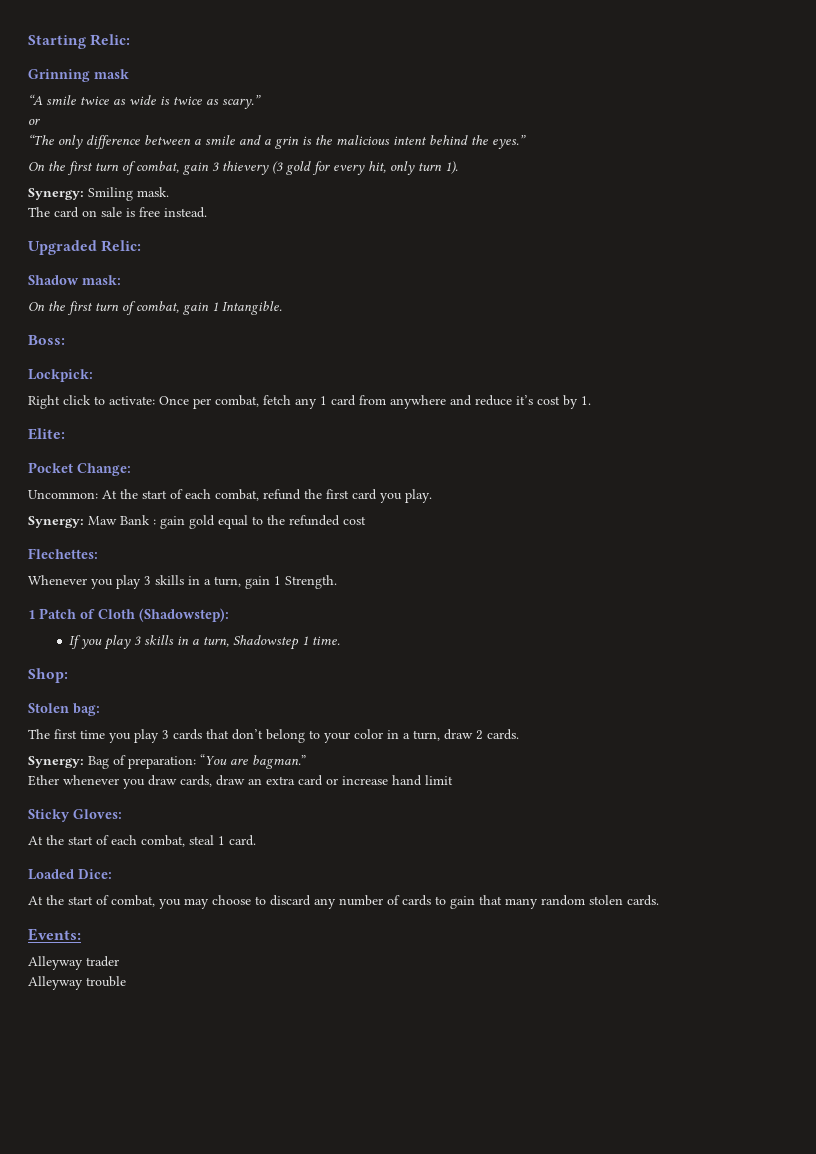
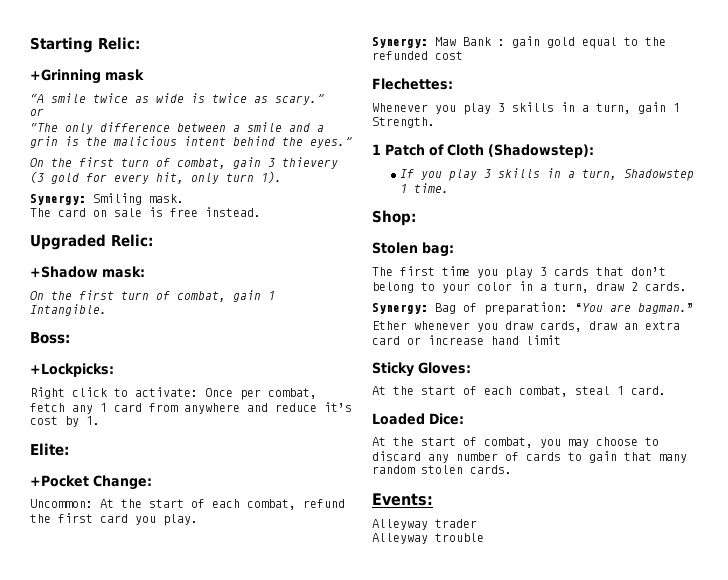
- Grinning mask
+ +Grinning mask
- Shadow mask:
+ +Shadow mask:
- Lockpick:
+ +Lockpicks:
- Pocket Change:
+ +Pocket Change:

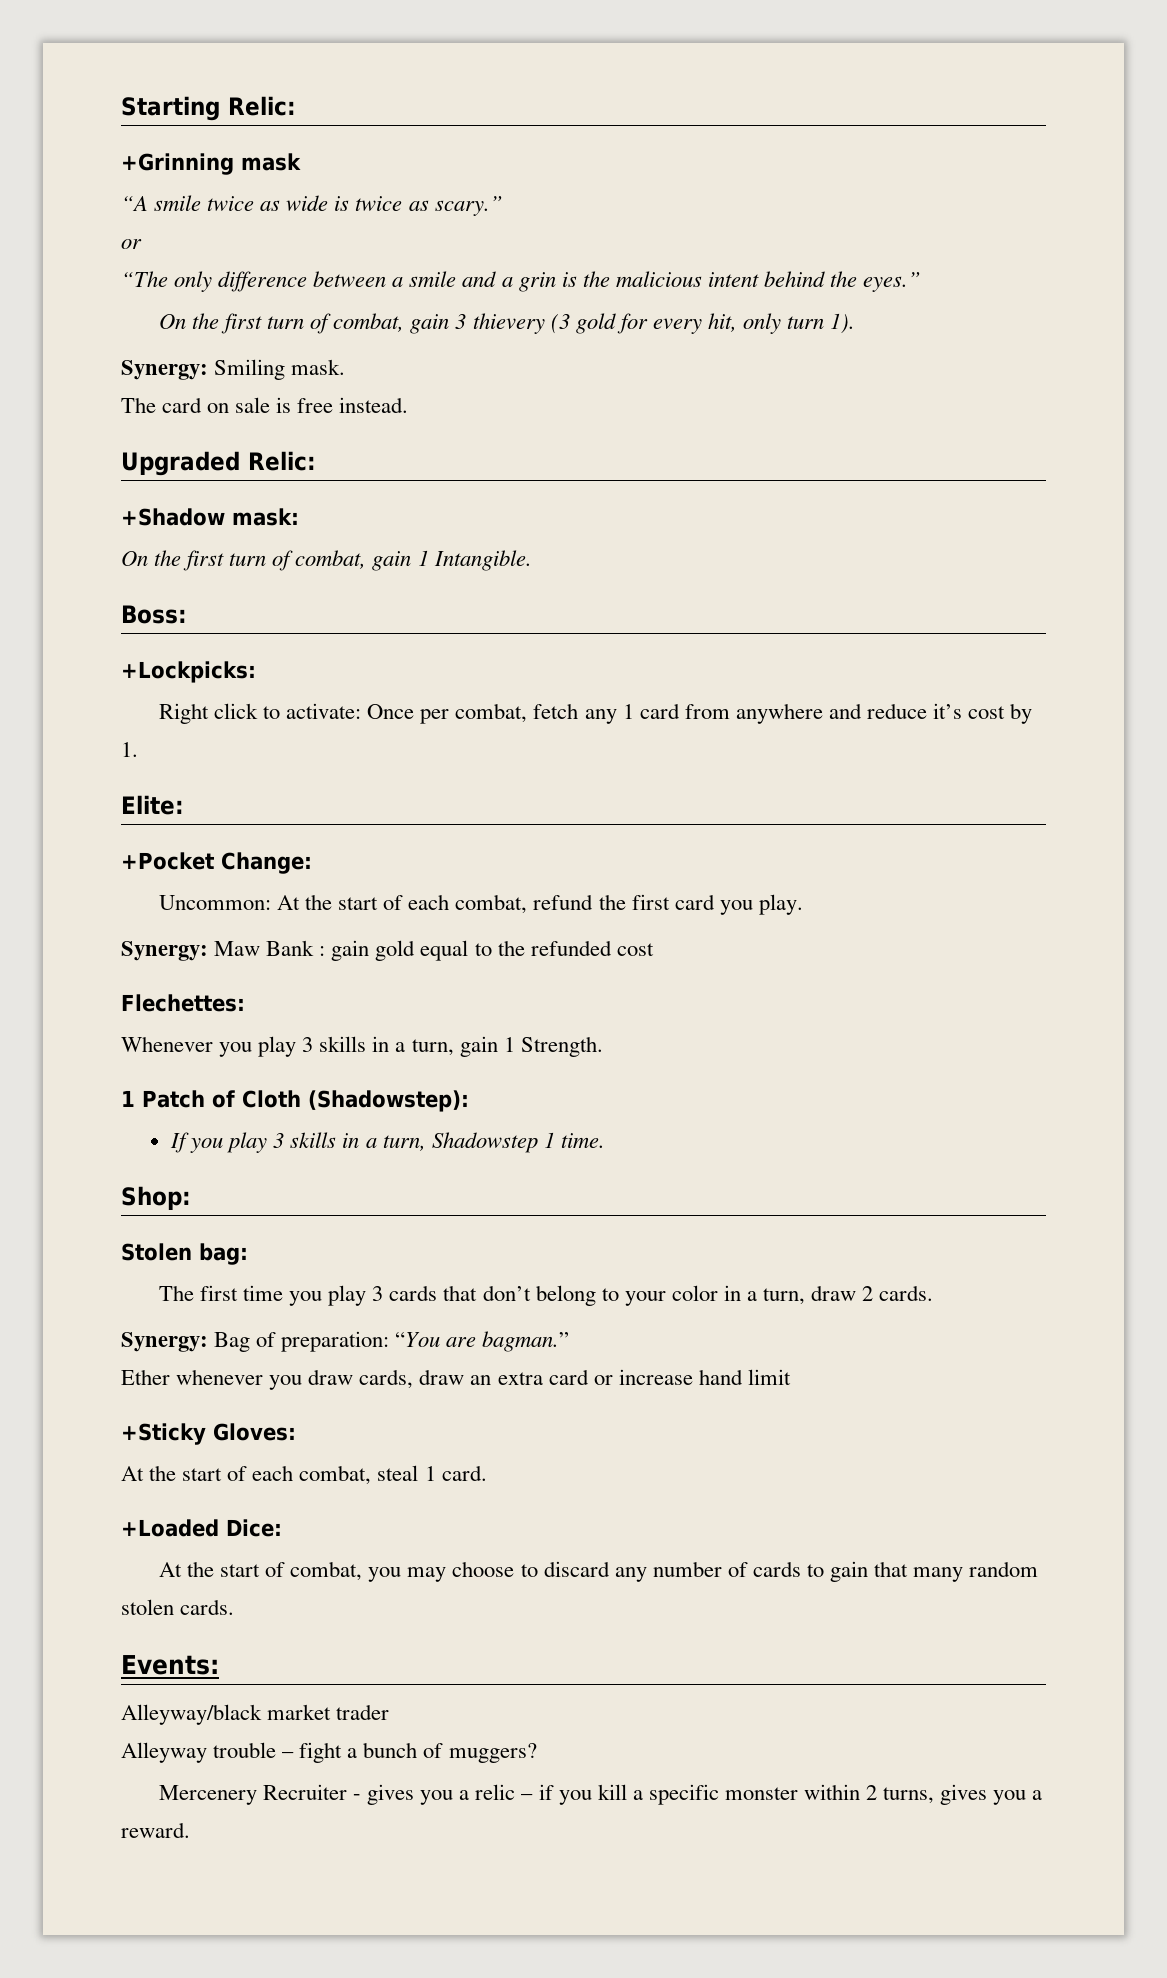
- Sticky Gloves:
+ +Sticky Gloves:
- Loaded Dice:
+ +Loaded Dice:
- Alleyway trader
+ Alleyway/black market trader
- Alleyway trouble
+ Alleyway trouble – fight a bunch of muggers?
+ Mercenery Recruiter - gives you a relic – if you kill a specific monster within 2 turns, gives you a reward.

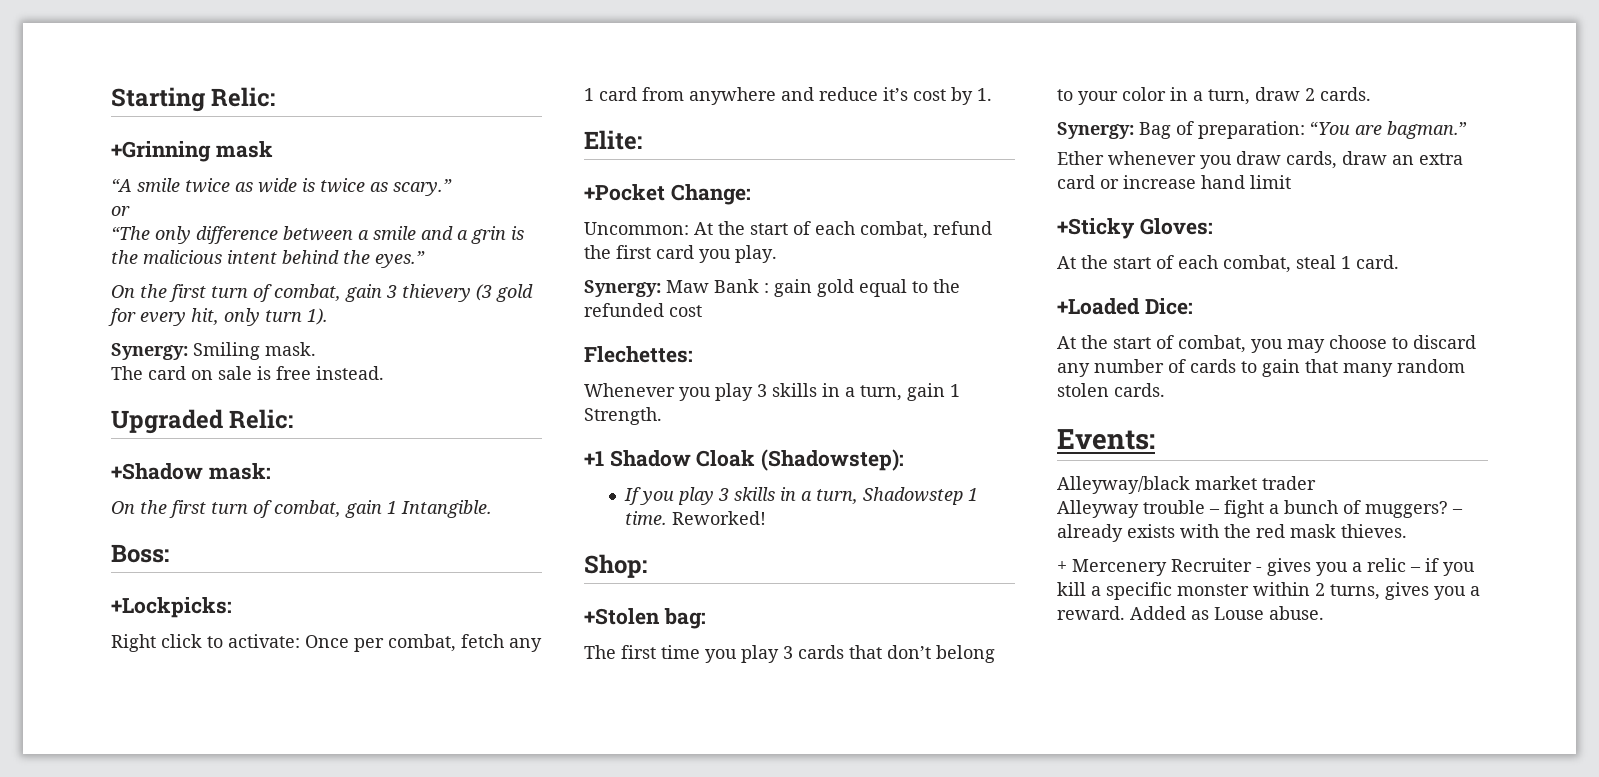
- 1 Patch of Cloth (Shadowstep):
+ +1 Shadow Cloak (Shadowstep):
+ Reworked!
- Stolen bag:
+ +Stolen bag:
- Alleyway trouble – fight a bunch of muggers?
- Mercenery Recruiter - gives you a relic – if you kill a specific monster within 2 turns, gives you a reward.
+ Alleyway trouble – fight a bunch of muggers? – already exists with the red mask thieves.
+ + Mercenery Recruiter - gives you a relic – if you kill a specific monster within 2 turns, gives you a reward.
+ Added as Louse abuse.

